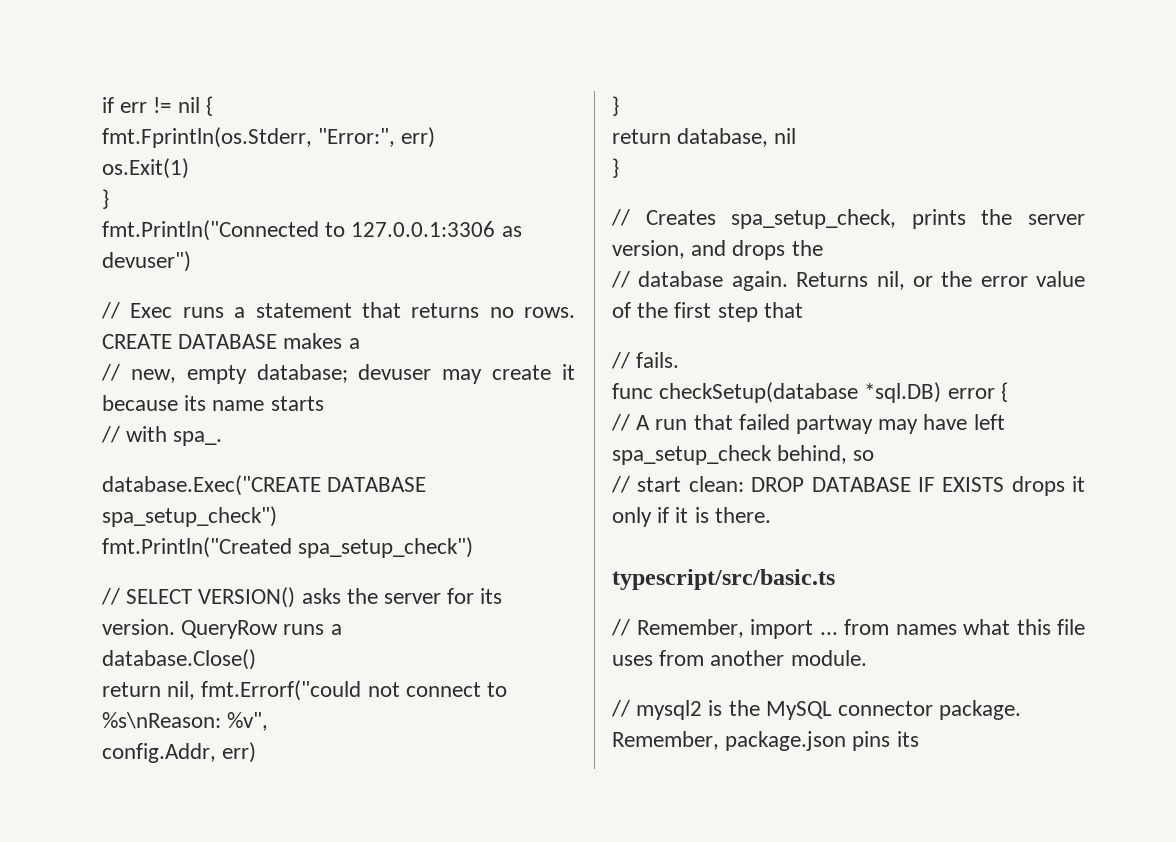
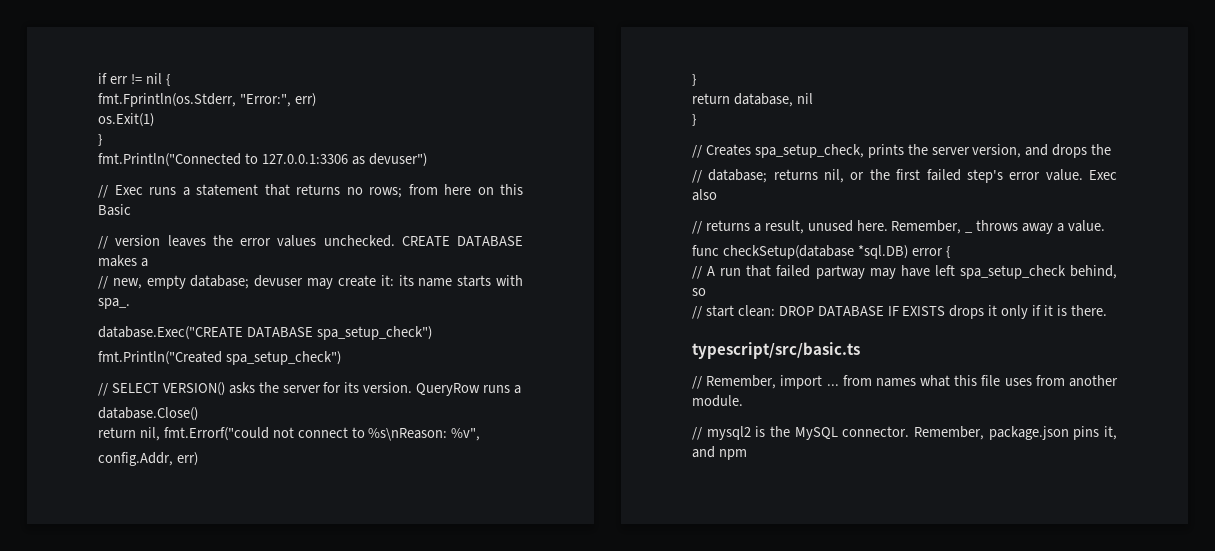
- // Exec runs a statement that returns no rows.
+ // Exec runs a statement that returns no rows; from here on this Basic
+ // version leaves the error values unchecked.
- // new, empty database; devuser may create it because its name starts
- // with spa_.
+ // new, empty database; devuser may create it: its name starts with spa_.
- // database again. Returns nil, or the error value of the first step that
- // fails.
+ // database; returns nil, or the first failed step's error value. Exec also
+ // returns a result, unused here. Remember, _ throws away a value.
- // mysql2 is the MySQL connector package.
+ // mysql2 is the MySQL connector.
- Remember, package.json pins its
+ Remember, package.json pins it, and npm

